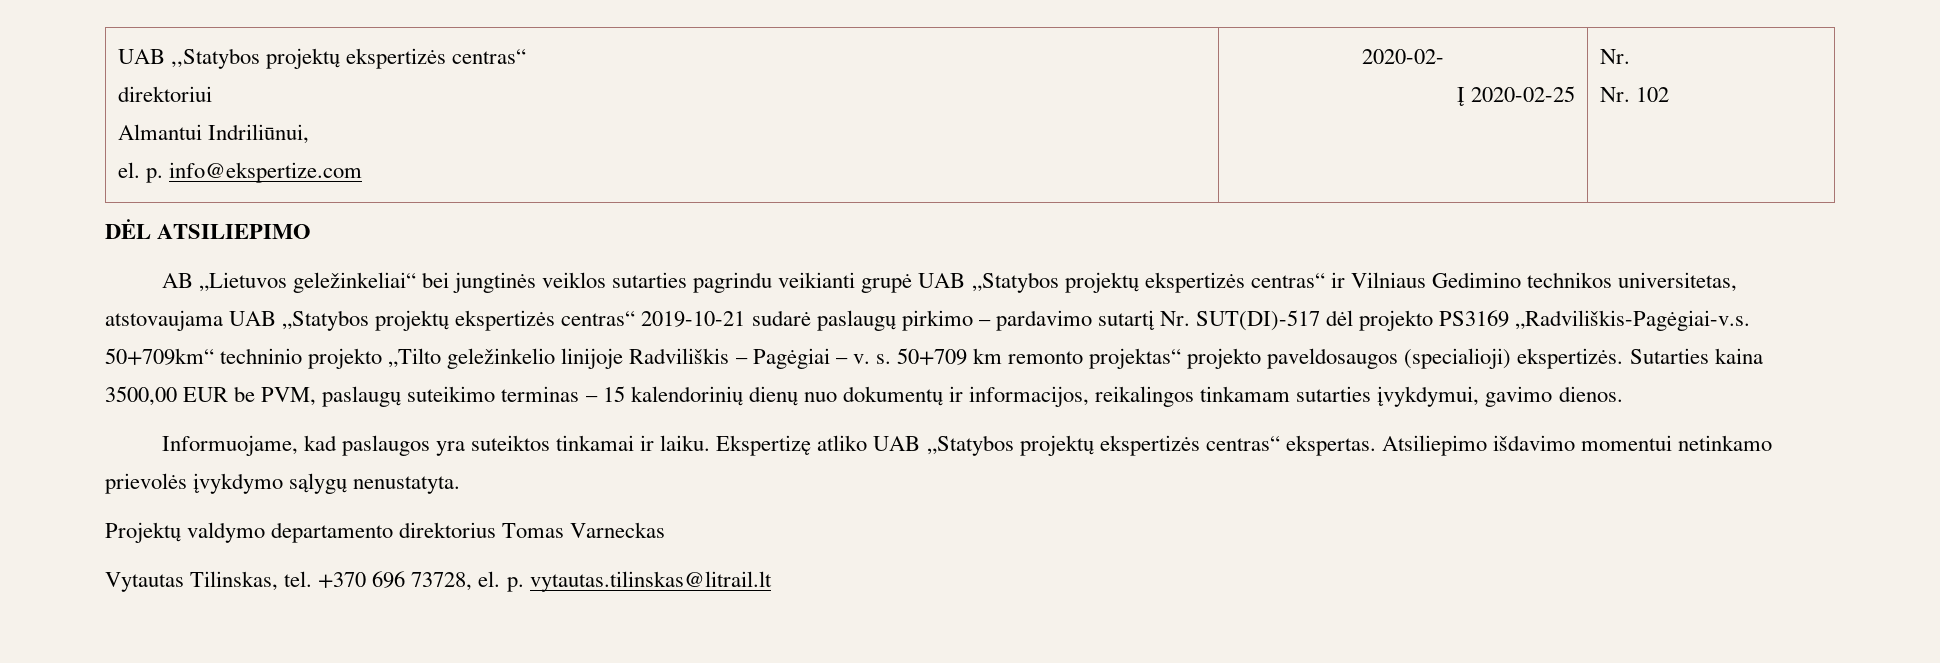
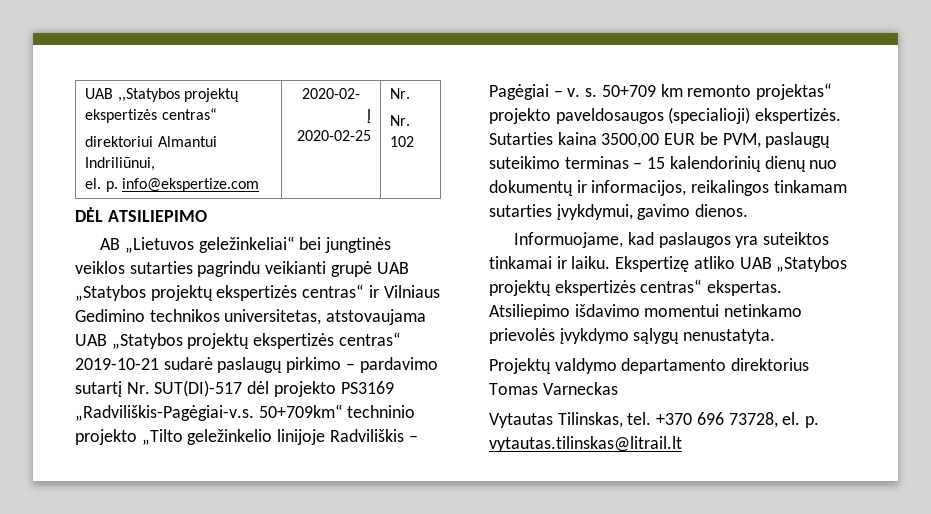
  UAB ,,Statybos projektų ekspertizės centras“
- direktoriui
- Almantui Indriliūnui,
+ direktoriui Almantui Indriliūnui,

